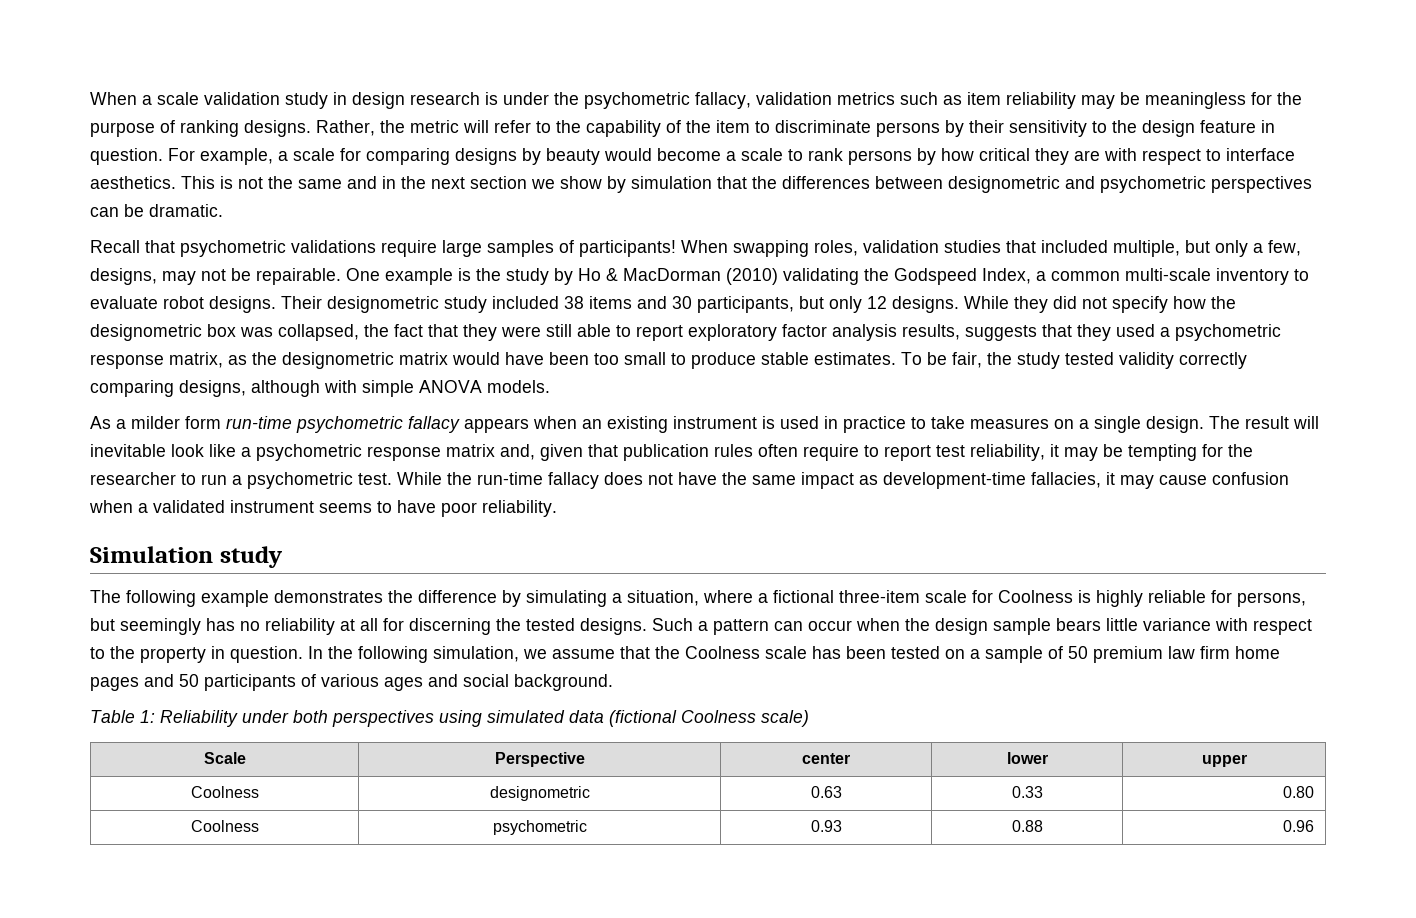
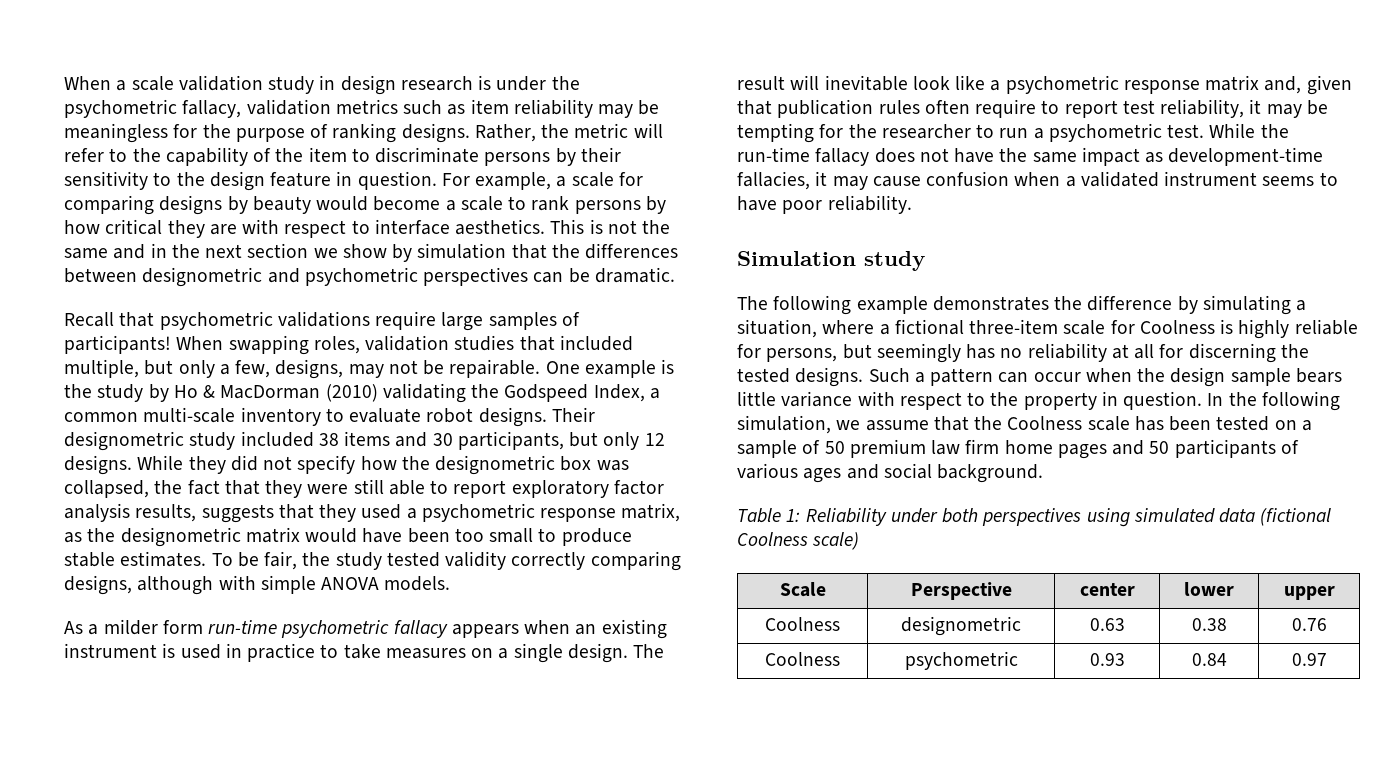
- Coolness | designometric | 0.63 | 0.33 | 0.80
+ Coolness | designometric | 0.63 | 0.38 | 0.76
- Coolness | psychometric | 0.93 | 0.88 | 0.96
+ Coolness | psychometric | 0.93 | 0.84 | 0.97

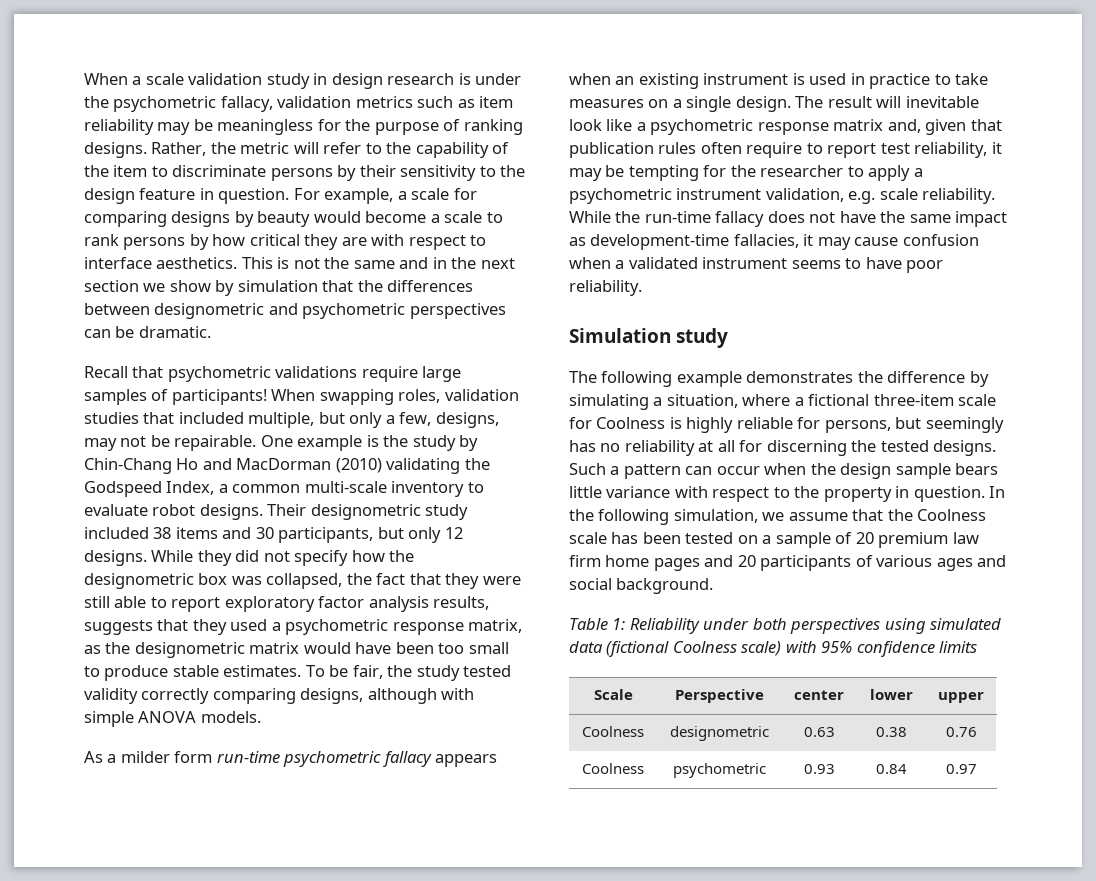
- One example is the study by Ho & MacDorman (2010) validating the Godspeed Index, a common multi-scale inventory to evaluate robot designs.
+ One example is the study by Chin-Chang Ho and MacDorman (2010) validating the Godspeed Index, a common multi-scale inventory to evaluate robot designs.
- The result will inevitable look like a psychometric response matrix and, given that publication rules often require to report test reliability, it may be tempting for the researcher to run a psychometric test.
+ The result will inevitable look like a psychometric response matrix and, given that publication rules often require to report test reliability, it may be tempting for the researcher to apply a psychometric instrument validation, e.g. scale reliability.
- In the following simulation, we assume that the Coolness scale has been tested on a sample of 50 premium law firm home pages and 50 participants of various ages and social background.
+ In the following simulation, we assume that the Coolness scale has been tested on a sample of 20 premium law firm home pages and 20 participants of various ages and social background.
- Table 1: Reliability under both perspectives using simulated data (fictional Coolness scale)
+ Table 1: Reliability under both perspectives using simulated data (fictional Coolness scale) with 95% confidence limits

